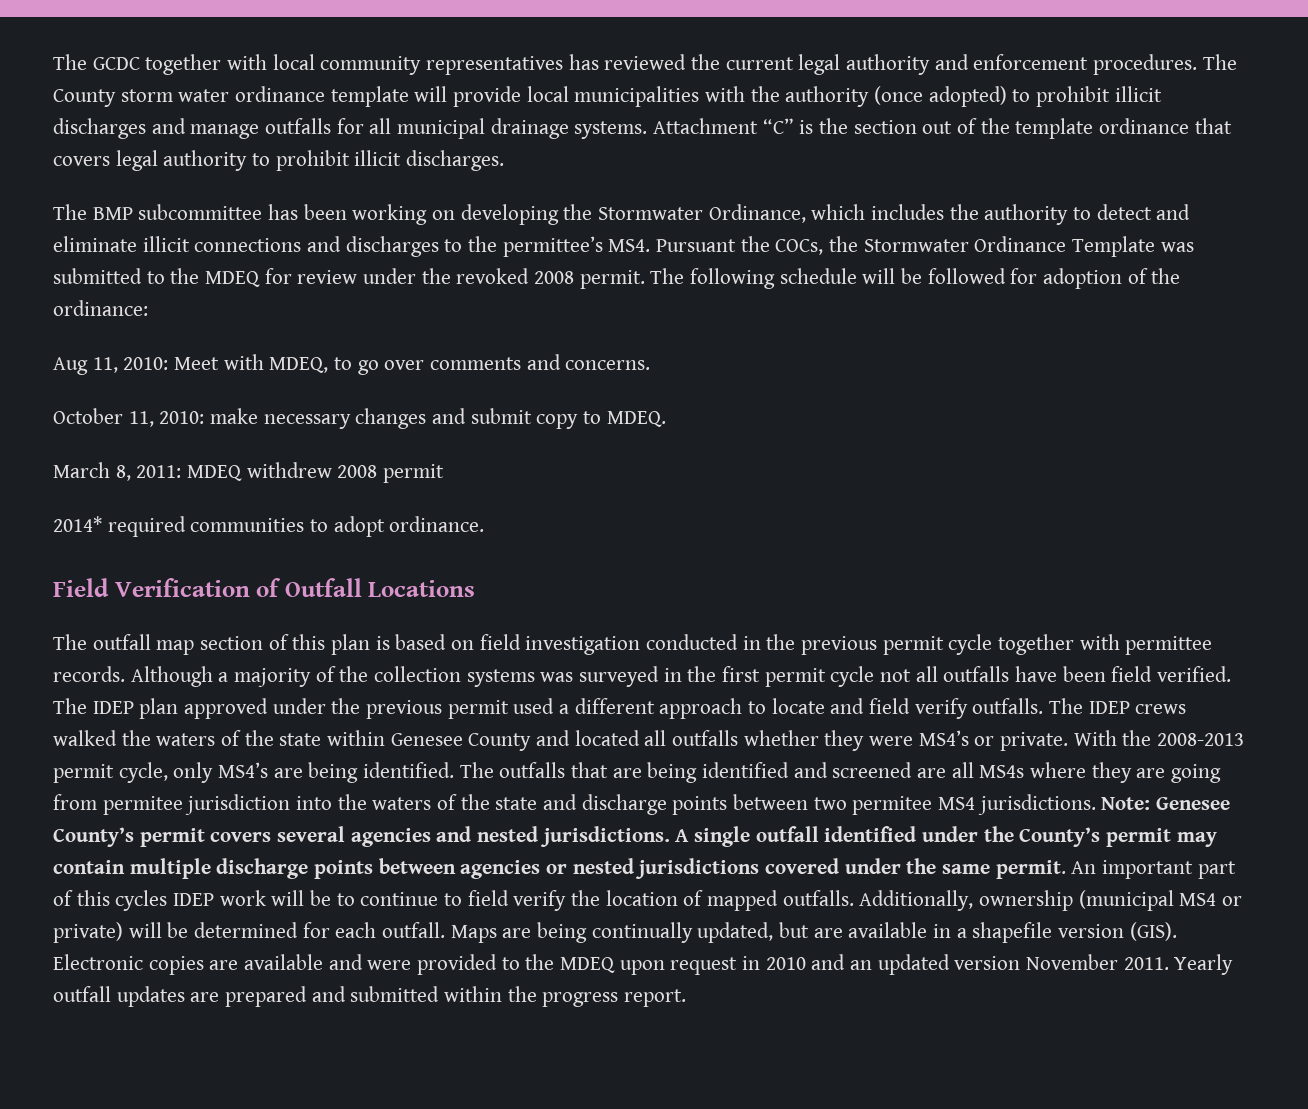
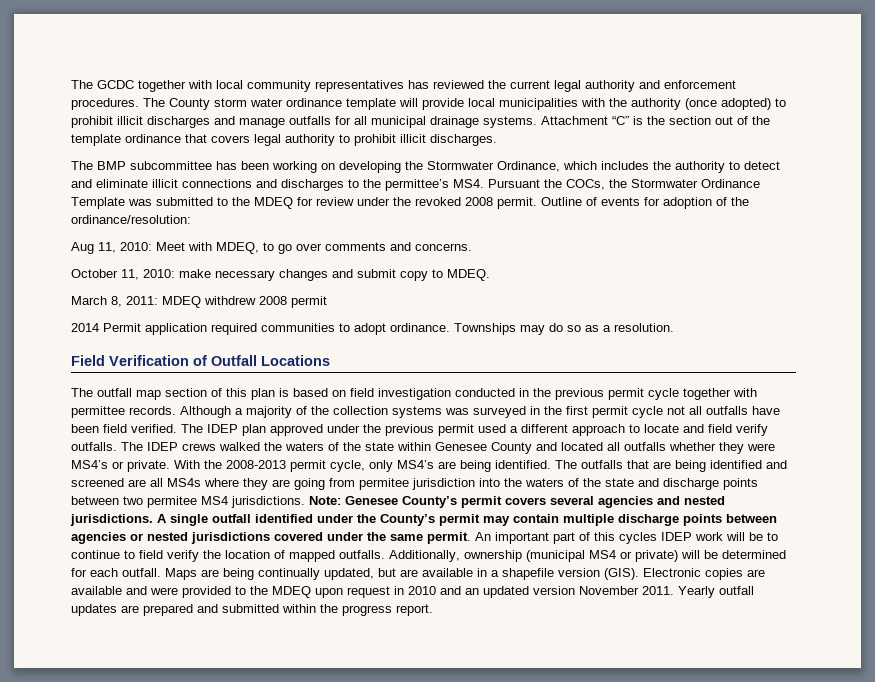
- The following schedule will be followed for adoption of the ordinance:
+ Outline of events for adoption of the ordinance/resolution:
- 2014* required communities to adopt ordinance.
+ 2014 Permit application required communities to adopt ordinance. Townships may do so as a resolution.

